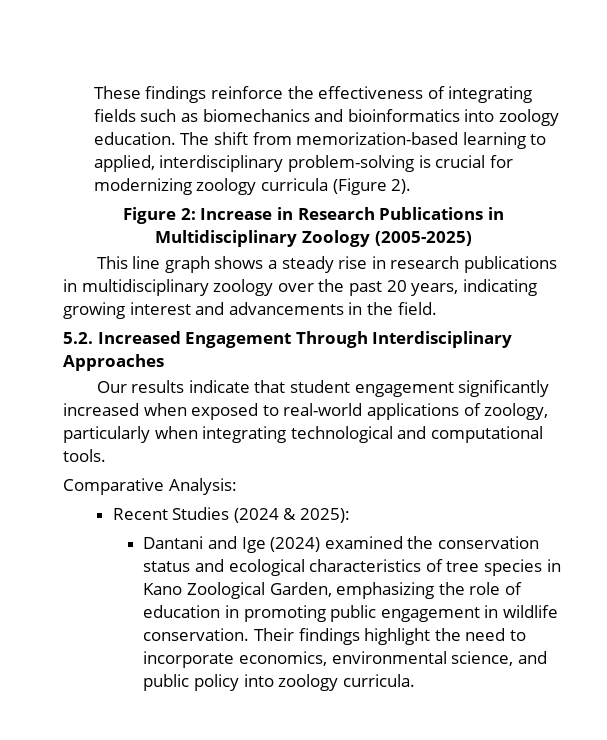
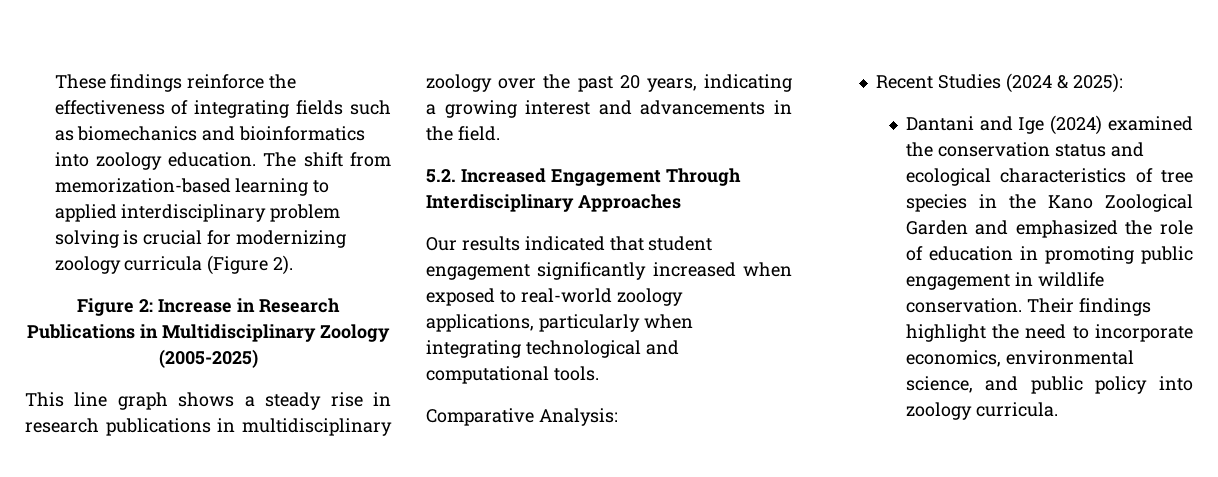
- The shift from memorization-based learning to applied, interdisciplinary problem-solving is crucial for modernizing zoology curricula (Figure 2).
+ The shift from memorization-based learning to applied interdisciplinary problem solving is crucial for modernizing zoology curricula (Figure 2).
- This line graph shows a steady rise in research publications in multidisciplinary zoology over the past 20 years, indicating growing interest and advancements in the field.
+ This line graph shows a steady rise in research publications in multidisciplinary zoology over the past 20 years, indicating a growing interest and advancements in the field.
- Our results indicate that student engagement significantly increased when exposed to real-world applications of zoology, particularly when integrating technological and computational tools.
+ Our results indicated that student engagement significantly increased when exposed to real-world zoology applications, particularly when integrating technological and computational tools.
- Dantani and Ige (2024) examined the conservation status and ecological characteristics of tree species in Kano Zoological Garden, emphasizing the role of education in promoting public engagement in wildlife conservation.
+ Dantani and Ige (2024) examined the conservation status and ecological characteristics of tree species in the Kano Zoological Garden and emphasized the role of education in promoting public engagement in wildlife conservation.

